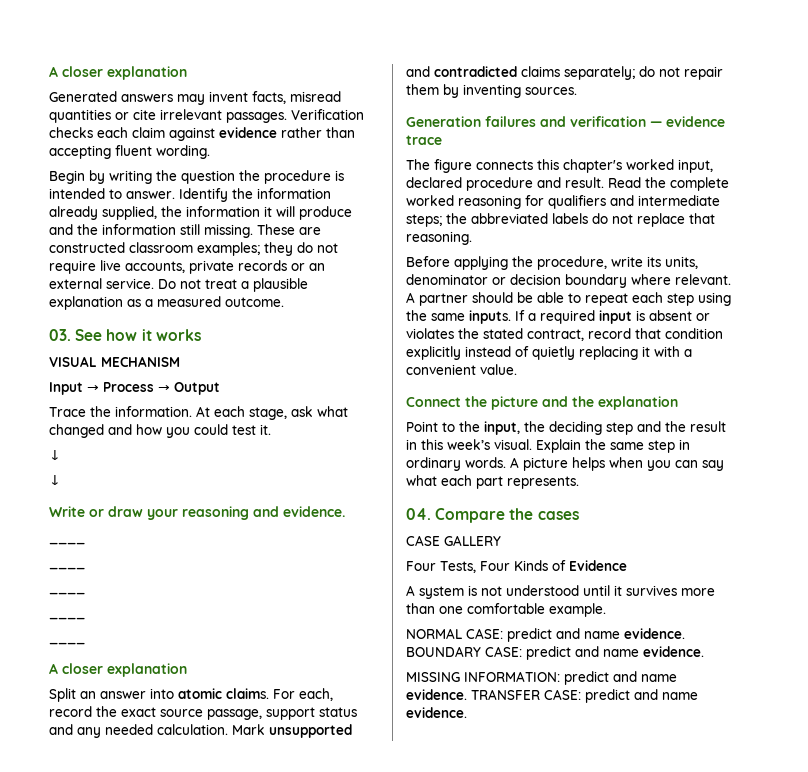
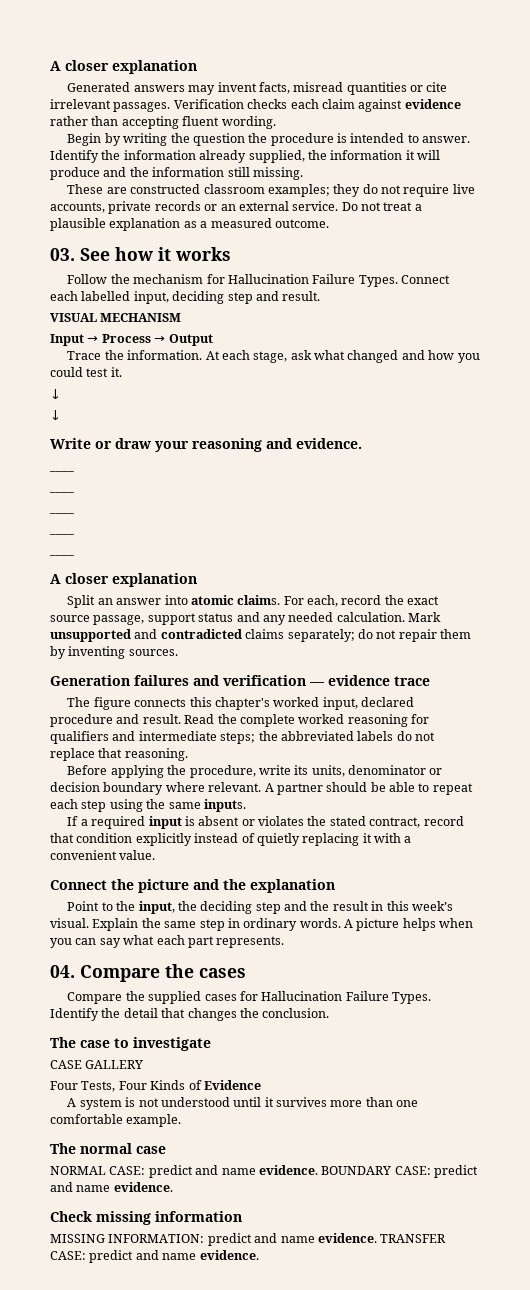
- Identify the information already supplied, the information it will produce and the information still missing. These are constructed classroom examples; they do not require live accounts, private records or an external service.
+ Identify the information already supplied, the information it will produce and the information still missing.
+ These are constructed classroom examples; they do not require live accounts, private records or an external service.
+ Follow the mechanism for Hallucination Failure Types. Connect each labelled input, deciding step and result.
- A partner should be able to repeat each step using the same inputs. If a required input is absent or violates the stated contract, record that condition explicitly instead of quietly replacing it with a convenient value.
+ A partner should be able to repeat each step using the same inputs.
+ If a required input is absent or violates the stated contract, record that condition explicitly instead of quietly replacing it with a convenient value.
+ Compare the supplied cases for Hallucination Failure Types. Identify the detail that changes the conclusion.
+ The case to investigate
+ The normal case
+ Check missing information

